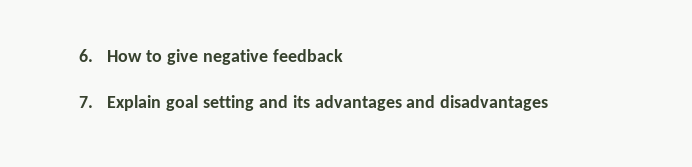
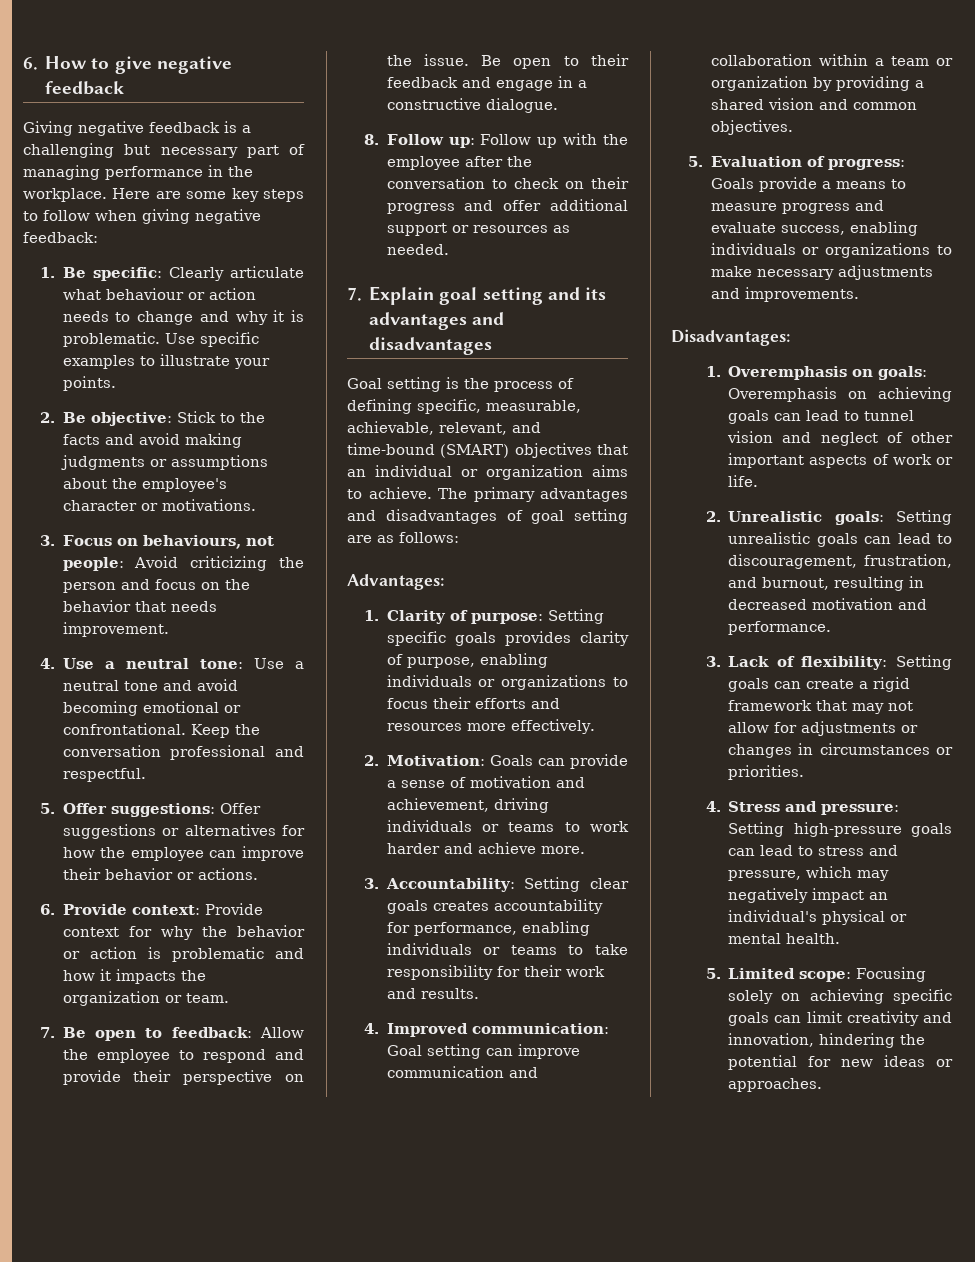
+ Giving negative feedback is a challenging but necessary part of managing performance in the workplace. Here are some key steps to follow when giving negative feedback:
+ 1. Be specific: Clearly articulate what behaviour or action needs to change and why it is problematic. Use specific examples to illustrate your points.
+ 2. Be objective: Stick to the facts and avoid making judgments or assumptions about the employee's character or motivations.
+ 3. Focus on behaviours, not people: Avoid criticizing the person and focus on the behavior that needs improvement.
+ 4. Use a neutral tone: Use a neutral tone and avoid becoming emotional or confrontational. Keep the conversation professional and respectful.
+ 5. Offer suggestions: Offer suggestions or alternatives for how the employee can improve their behavior or actions.
+ 6. Provide context: Provide context for why the behavior or action is problematic and how it impacts the organization or team.
+ 7. Be open to feedback: Allow the employee to respond and provide their perspective on the issue. Be open to their feedback and engage in a constructive dialogue.
+ 8. Follow up: Follow up with the employee after the conversation to check on their progress and offer additional support or resources as needed.
+ Goal setting is the process of defining specific, measurable, achievable, relevant, and time-bound (SMART) objectives that an individual or organization aims to achieve. The primary advantages and disadvantages of goal setting are as follows:
+ Advantages:
+ 1. Clarity of purpose: Setting specific goals provides clarity of purpose, enabling individuals or organizations to focus their efforts and resources more effectively.
+ 2. Motivation: Goals can provide a sense of motivation and achievement, driving individuals or teams to work harder and achieve more.
+ 3. Accountability: Setting clear goals creates accountability for performance, enabling individuals or teams to take responsibility for their work and results.
+ 4. Improved communication: Goal setting can improve communication and collaboration within a team or organization by providing a shared vision and common objectives.
+ 5. Evaluation of progress: Goals provide a means to measure progress and evaluate success, enabling individuals or organizations to make necessary adjustments and improvements.
+ Disadvantages:
+ 1. Overemphasis on goals: Overemphasis on achieving goals can lead to tunnel vision and neglect of other important aspects of work or life.
+ 2. Unrealistic goals: Setting unrealistic goals can lead to discouragement, frustration, and burnout, resulting in decreased motivation and performance.
+ 3. Lack of flexibility: Setting goals can create a rigid framework that may not allow for adjustments or changes in circumstances or priorities.
+ 4. Stress and pressure: Setting high-pressure goals can lead to stress and pressure, which may negatively impact an individual's physical or mental health.
+ 5. Limited scope: Focusing solely on achieving specific goals can limit creativity and innovation, hindering the potential for new ideas or approaches.

